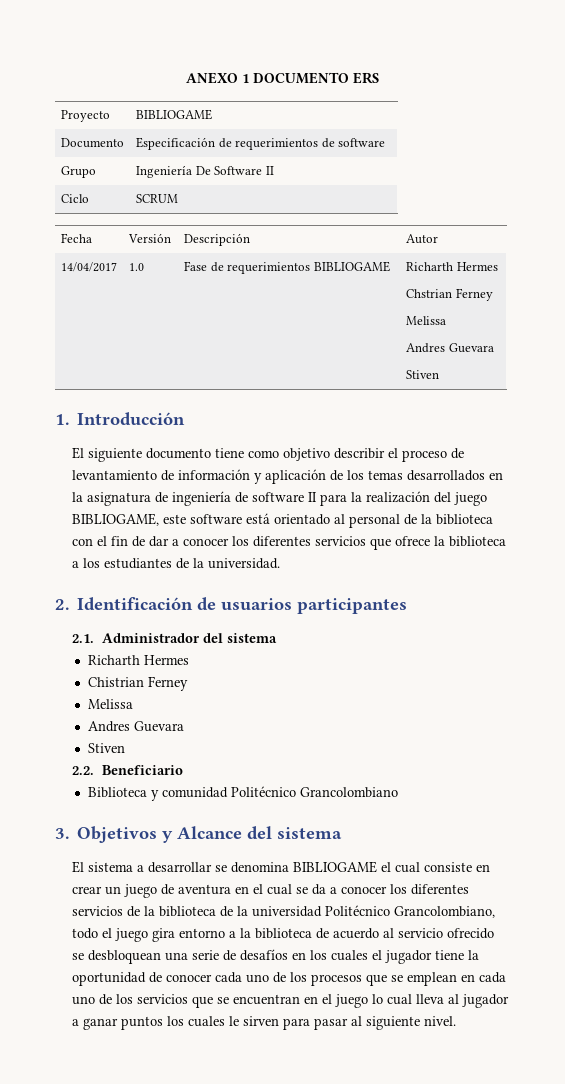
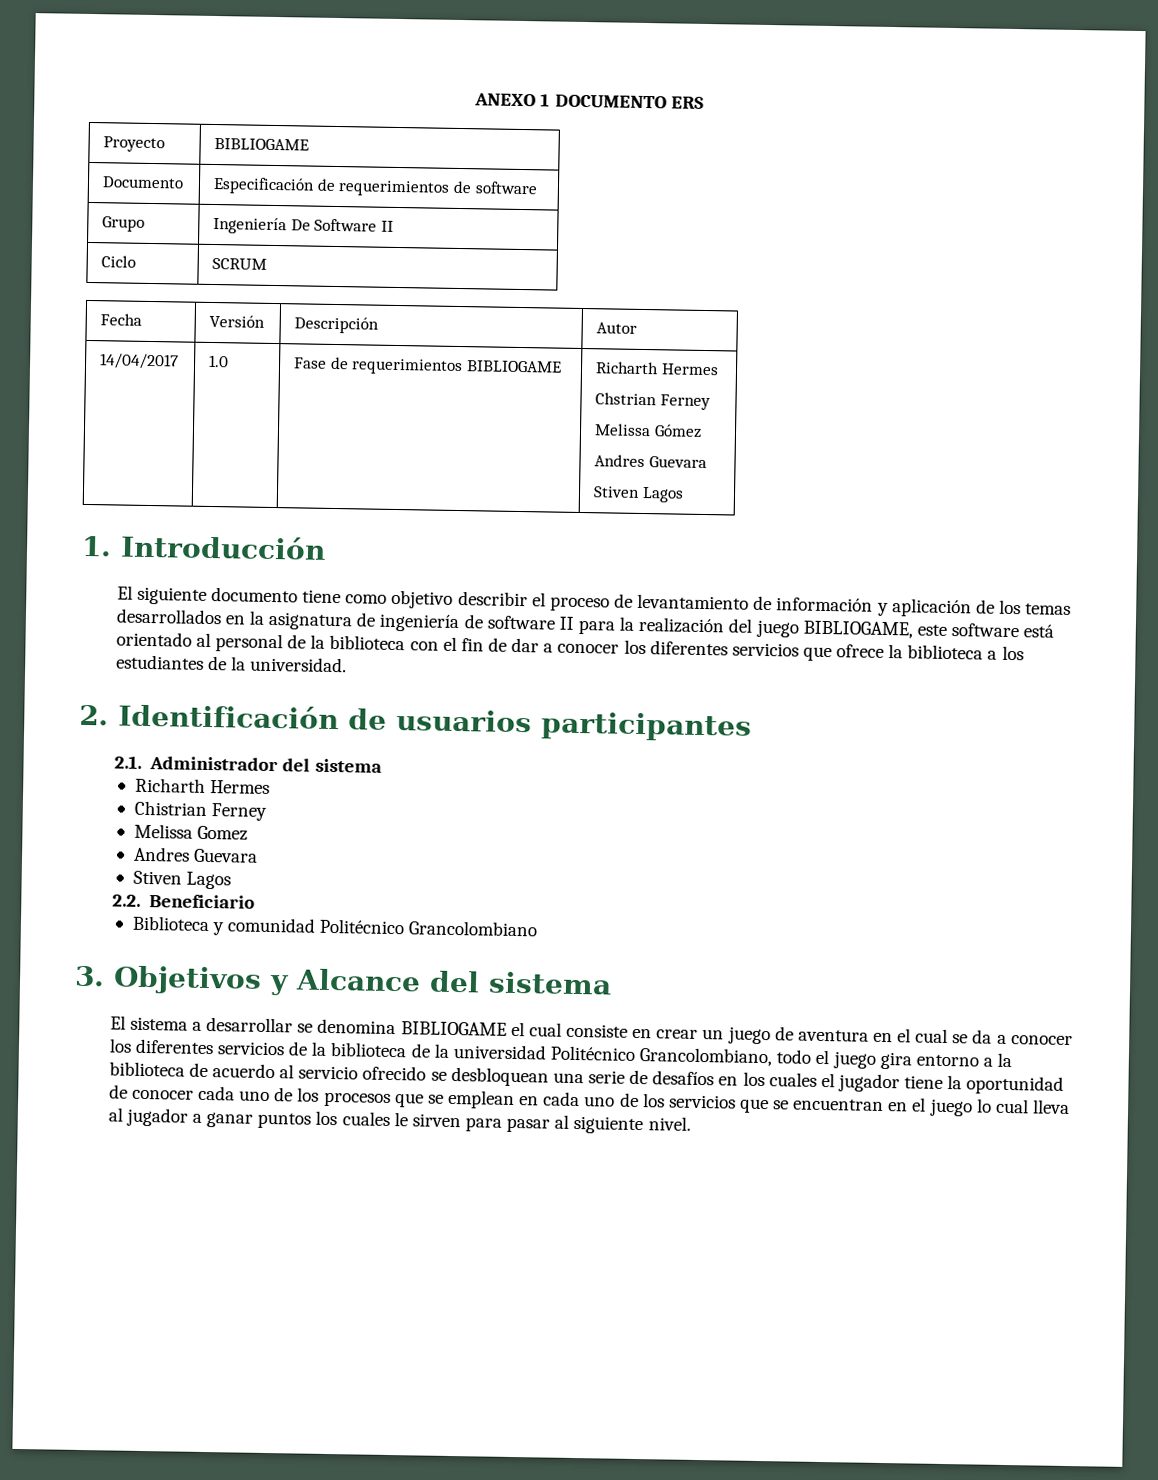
  14/04/2017 | 1.0 | Fase de requerimientos BIBLIOGAME | Richarth Hermes
  Chstrian Ferney
- Melissa
+ Melissa Gómez
  Andres Guevara
- Stiven
+ Stiven Lagos
  Chistrian Ferney
- Melissa
+ Melissa Gomez
  Andres Guevara
- Stiven
+ Stiven Lagos

